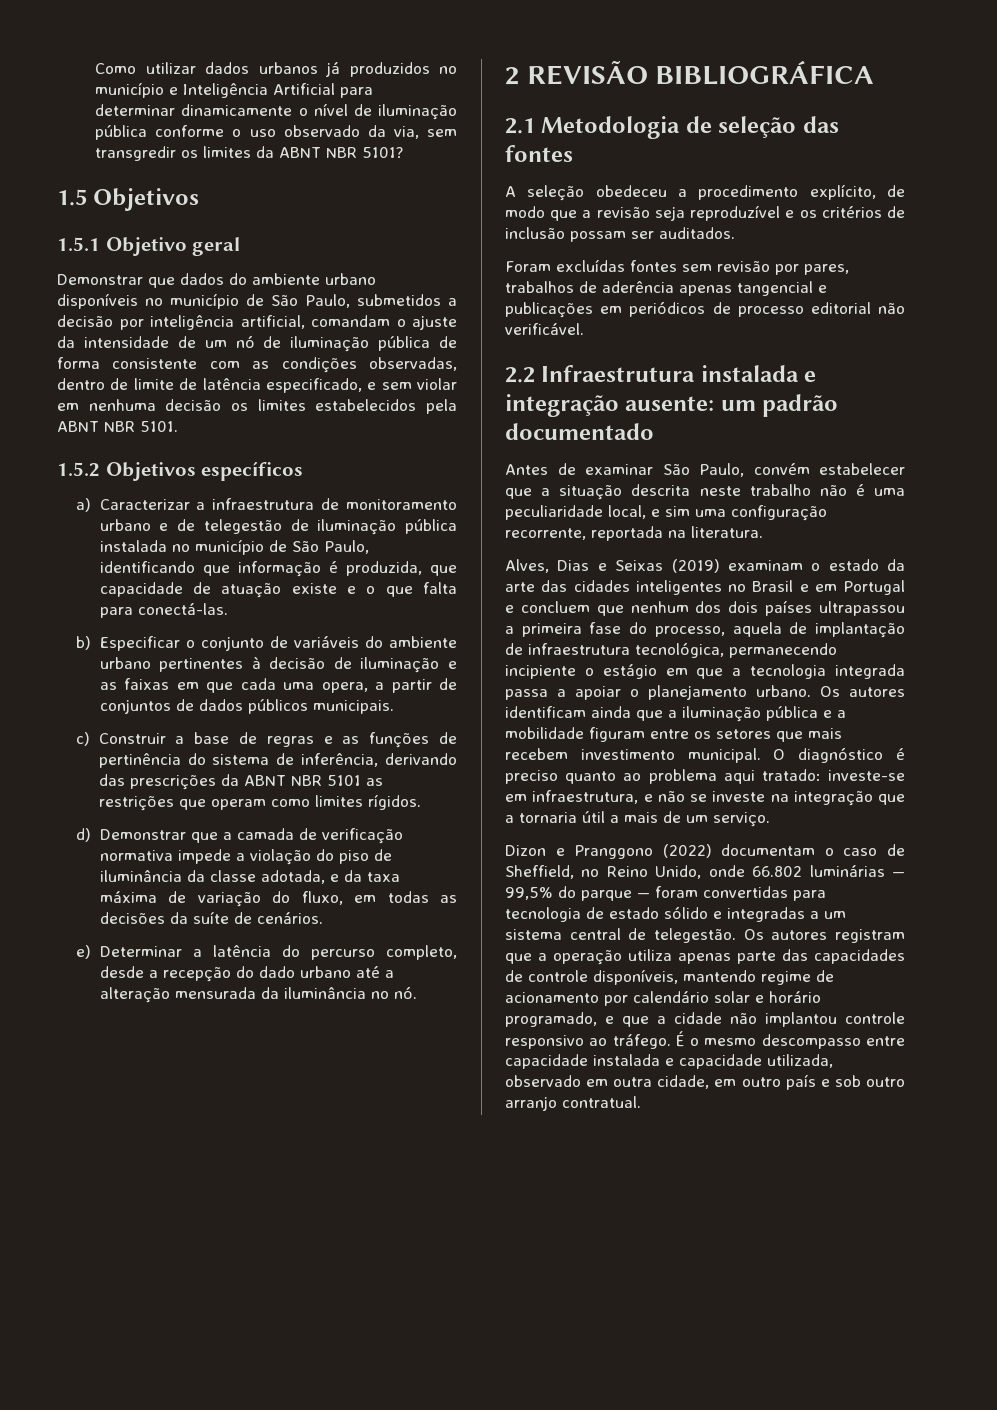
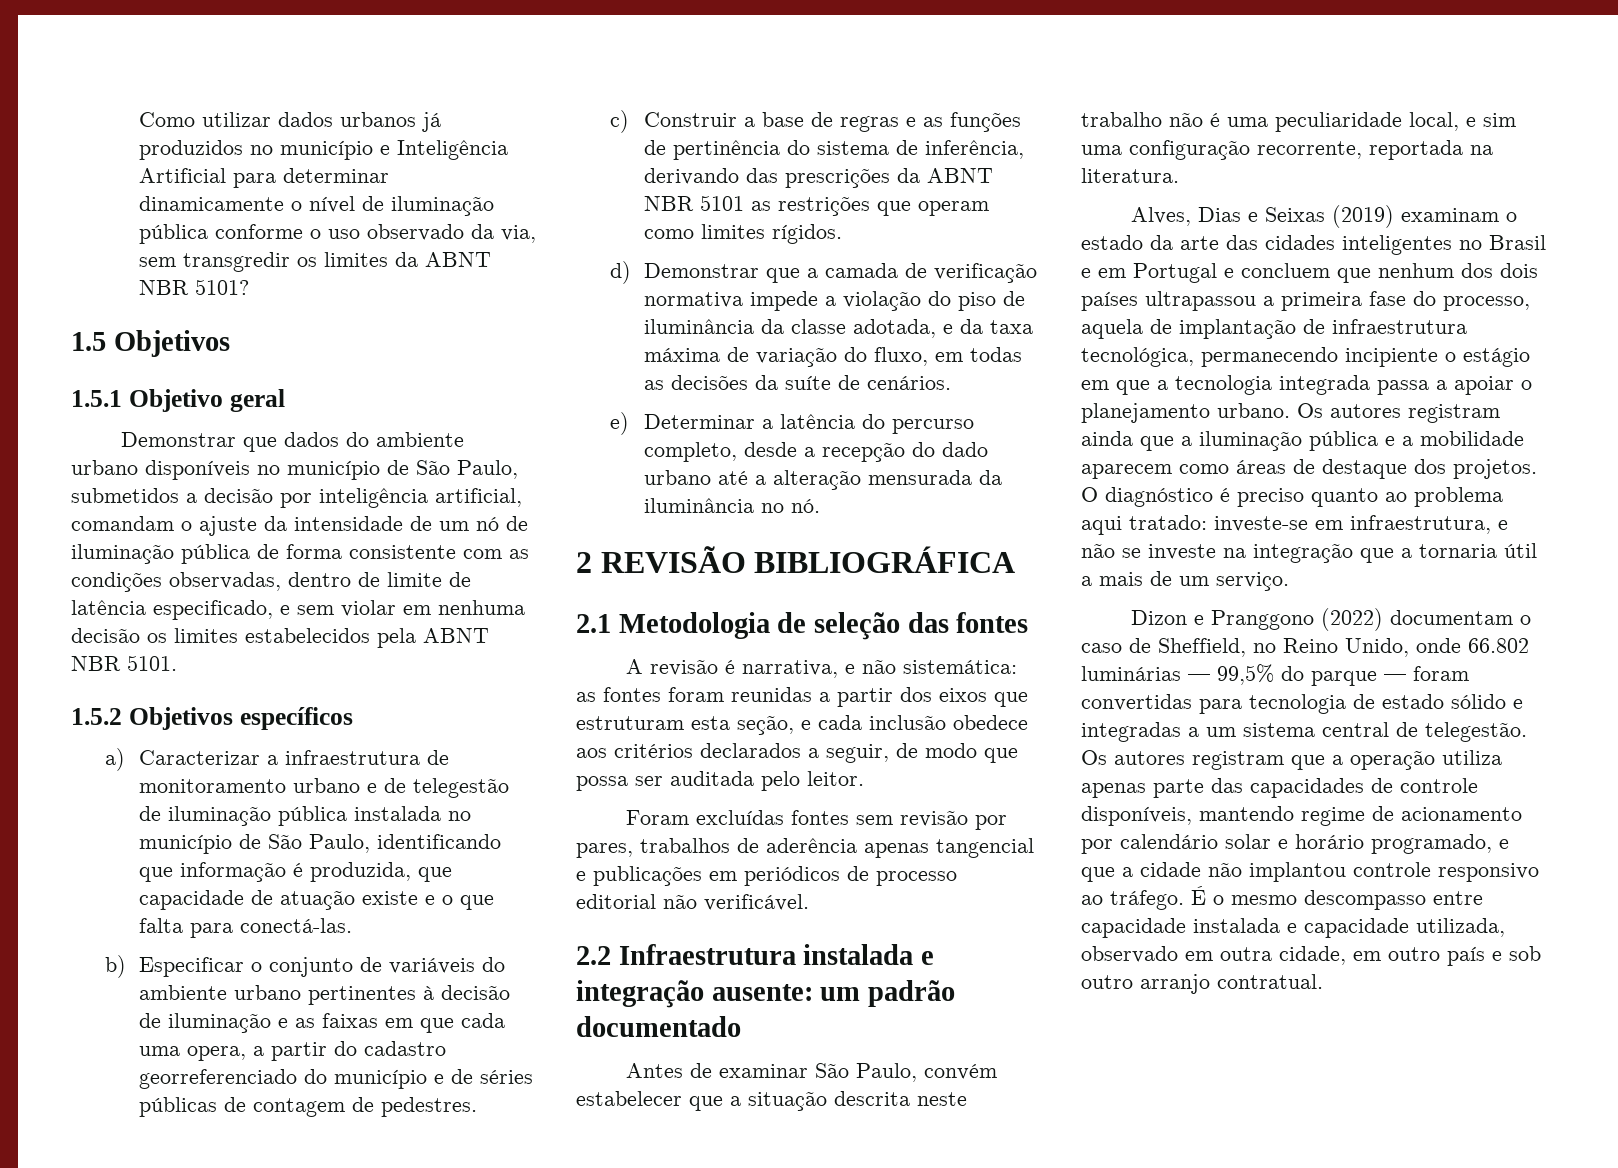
- b) Especificar o conjunto de variáveis do ambiente urbano pertinentes à decisão de iluminação e as faixas em que cada uma opera, a partir de conjuntos de dados públicos municipais.
+ b) Especificar o conjunto de variáveis do ambiente urbano pertinentes à decisão de iluminação e as faixas em que cada uma opera, a partir do cadastro georreferenciado do município e de séries públicas de contagem de pedestres.
- A seleção obedeceu a procedimento explícito, de modo que a revisão seja reproduzível e os critérios de inclusão possam ser auditados.
+ A revisão é narrativa, e não sistemática: as fontes foram reunidas a partir dos eixos que estruturam esta seção, e cada inclusão obedece aos critérios declarados a seguir, de modo que possa ser auditada pelo leitor.
- Os autores identificam ainda que a iluminação pública e a mobilidade figuram entre os setores que mais recebem investimento municipal.
+ Os autores registram ainda que a iluminação pública e a mobilidade aparecem como áreas de destaque dos projetos.

